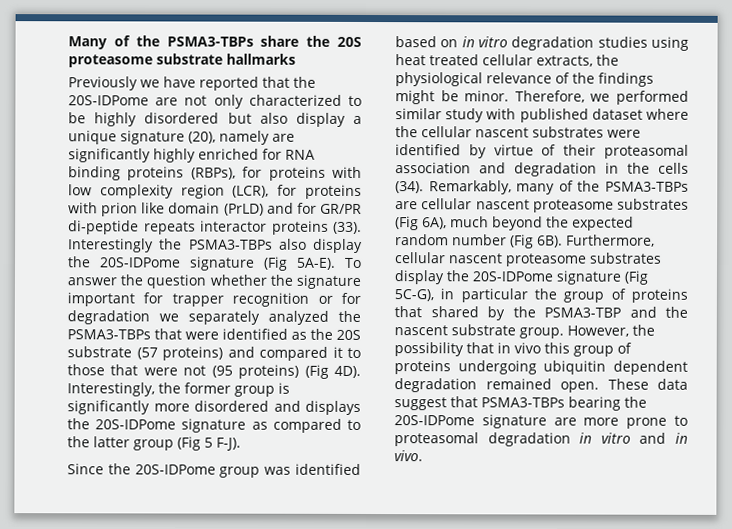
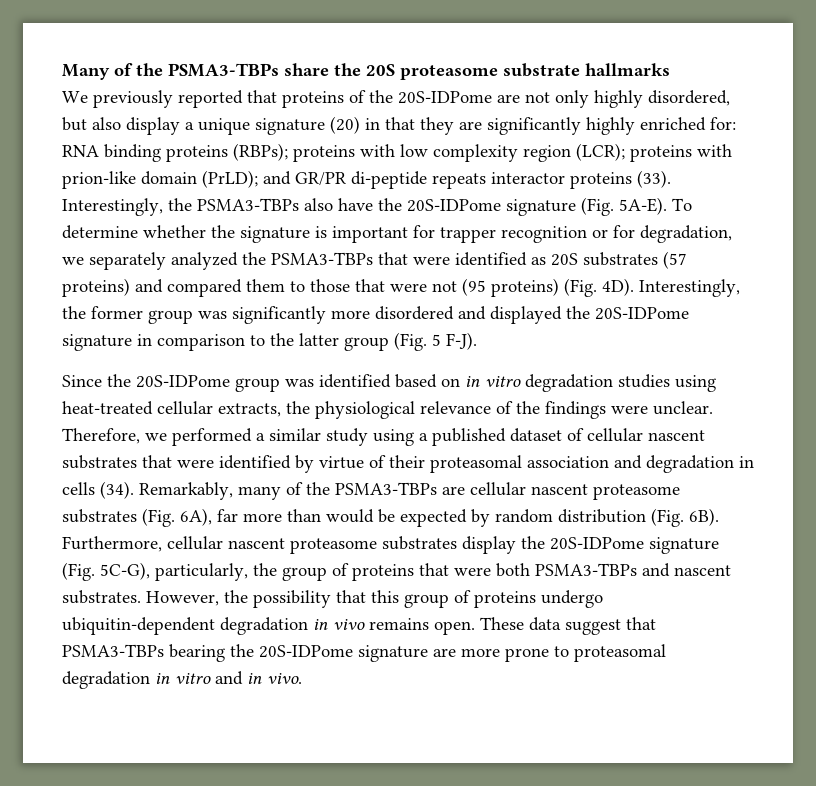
- Previously we have reported that the 20S-IDPome are not only characterized to be highly disordered but also display a unique signature (20), namely are significantly highly enriched for RNA binding proteins (RBPs), for proteins with low complexity region (LCR), for proteins with prion like domain (PrLD) and for GR/PR di-peptide repeats interactor proteins (33).
+ We previously reported that proteins of the 20S-IDPome are not only highly disordered, but also display a unique signature (20) in that they are significantly highly enriched for: RNA binding proteins (RBPs); proteins with low complexity region (LCR); proteins with prion-like domain (PrLD); and GR/PR di-peptide repeats interactor proteins (33).
- Interestingly the PSMA3-TBPs also display the 20S-IDPome signature (Fig 5A-E).
+ Interestingly, the PSMA3-TBPs also have the 20S-IDPome signature (Fig. 5A-E).
- To answer the question whether the signature important for trapper recognition or for degradation we separately analyzed the PSMA3-TBPs that were identified as the 20S substrate (57 proteins) and compared it to those that were not (95 proteins) (Fig 4D).
+ To determine whether the signature is important for trapper recognition or for degradation, we separately analyzed the PSMA3-TBPs that were identified as 20S substrates (57 proteins) and compared them to those that were not (95 proteins) (Fig. 4D).
- Interestingly, the former group is significantly more disordered and displays the 20S-IDPome signature as compared to the latter group (Fig 5 F-J).
+ Interestingly, the former group was significantly more disordered and displayed the 20S-IDPome signature in comparison to the latter group (Fig. 5 F-J).
- Since the 20S-IDPome group was identified based on in vitro degradation studies using heat treated cellular extracts, the physiological relevance of the findings might be minor.
+ Since the 20S-IDPome group was identified based on in vitro degradation studies using heat-treated cellular extracts, the physiological relevance of the findings were unclear.
- Therefore, we performed similar study with published dataset where the cellular nascent substrates were identified by virtue of their proteasomal association and degradation in the cells (34).
+ Therefore, we performed a similar study using a published dataset of cellular nascent substrates that were identified by virtue of their proteasomal association and degradation in cells (34).
- Remarkably, many of the PSMA3-TBPs are cellular nascent proteasome substrates (Fig 6A), much beyond the expected random number (Fig 6B).
+ Remarkably, many of the PSMA3-TBPs are cellular nascent proteasome substrates (Fig. 6A), far more than would be expected by random distribution (Fig. 6B).
- Furthermore, cellular nascent proteasome substrates display the 20S-IDPome signature (Fig 5C-G), in particular the group of proteins that shared by the PSMA3-TBP and the nascent substrate group.
+ Furthermore, cellular nascent proteasome substrates display the 20S-IDPome signature (Fig. 5C-G), particularly, the group of proteins that were both PSMA3-TBPs and nascent substrates.
- However, the possibility that in vivo this group of proteins undergoing ubiquitin dependent degradation remained open.
+ However, the possibility that this group of proteins undergo ubiquitin-dependent degradation in vivo remains open.

